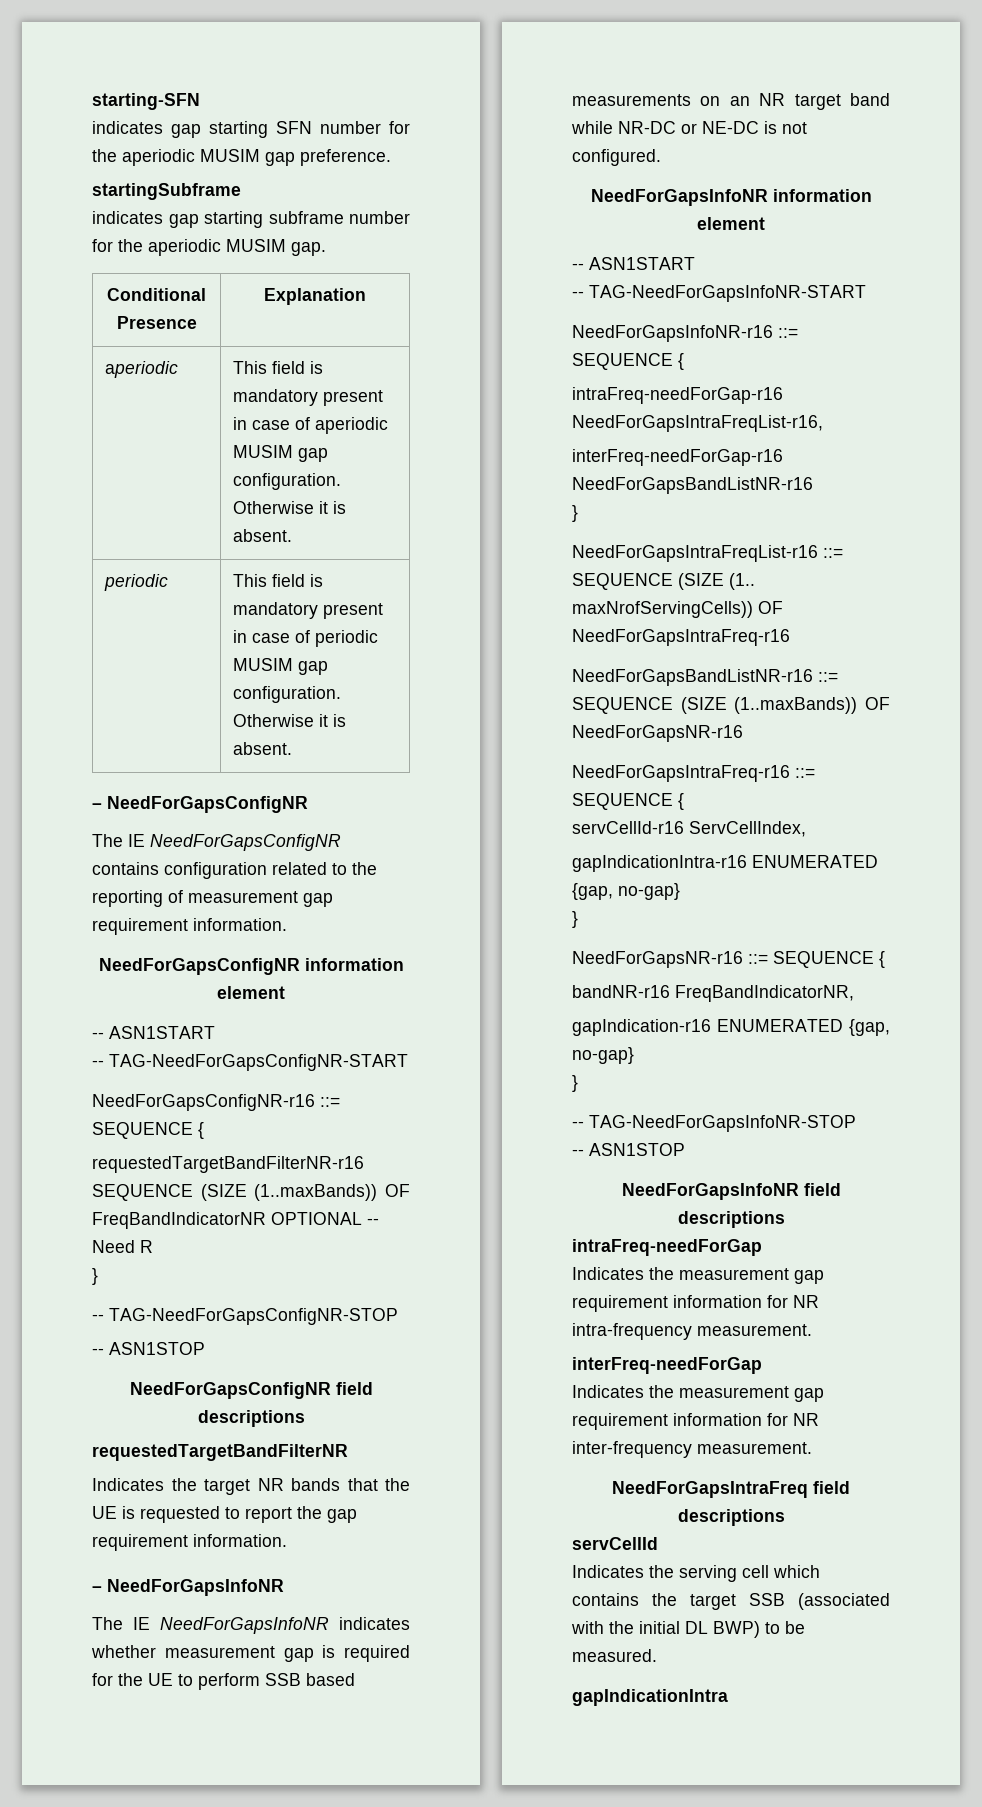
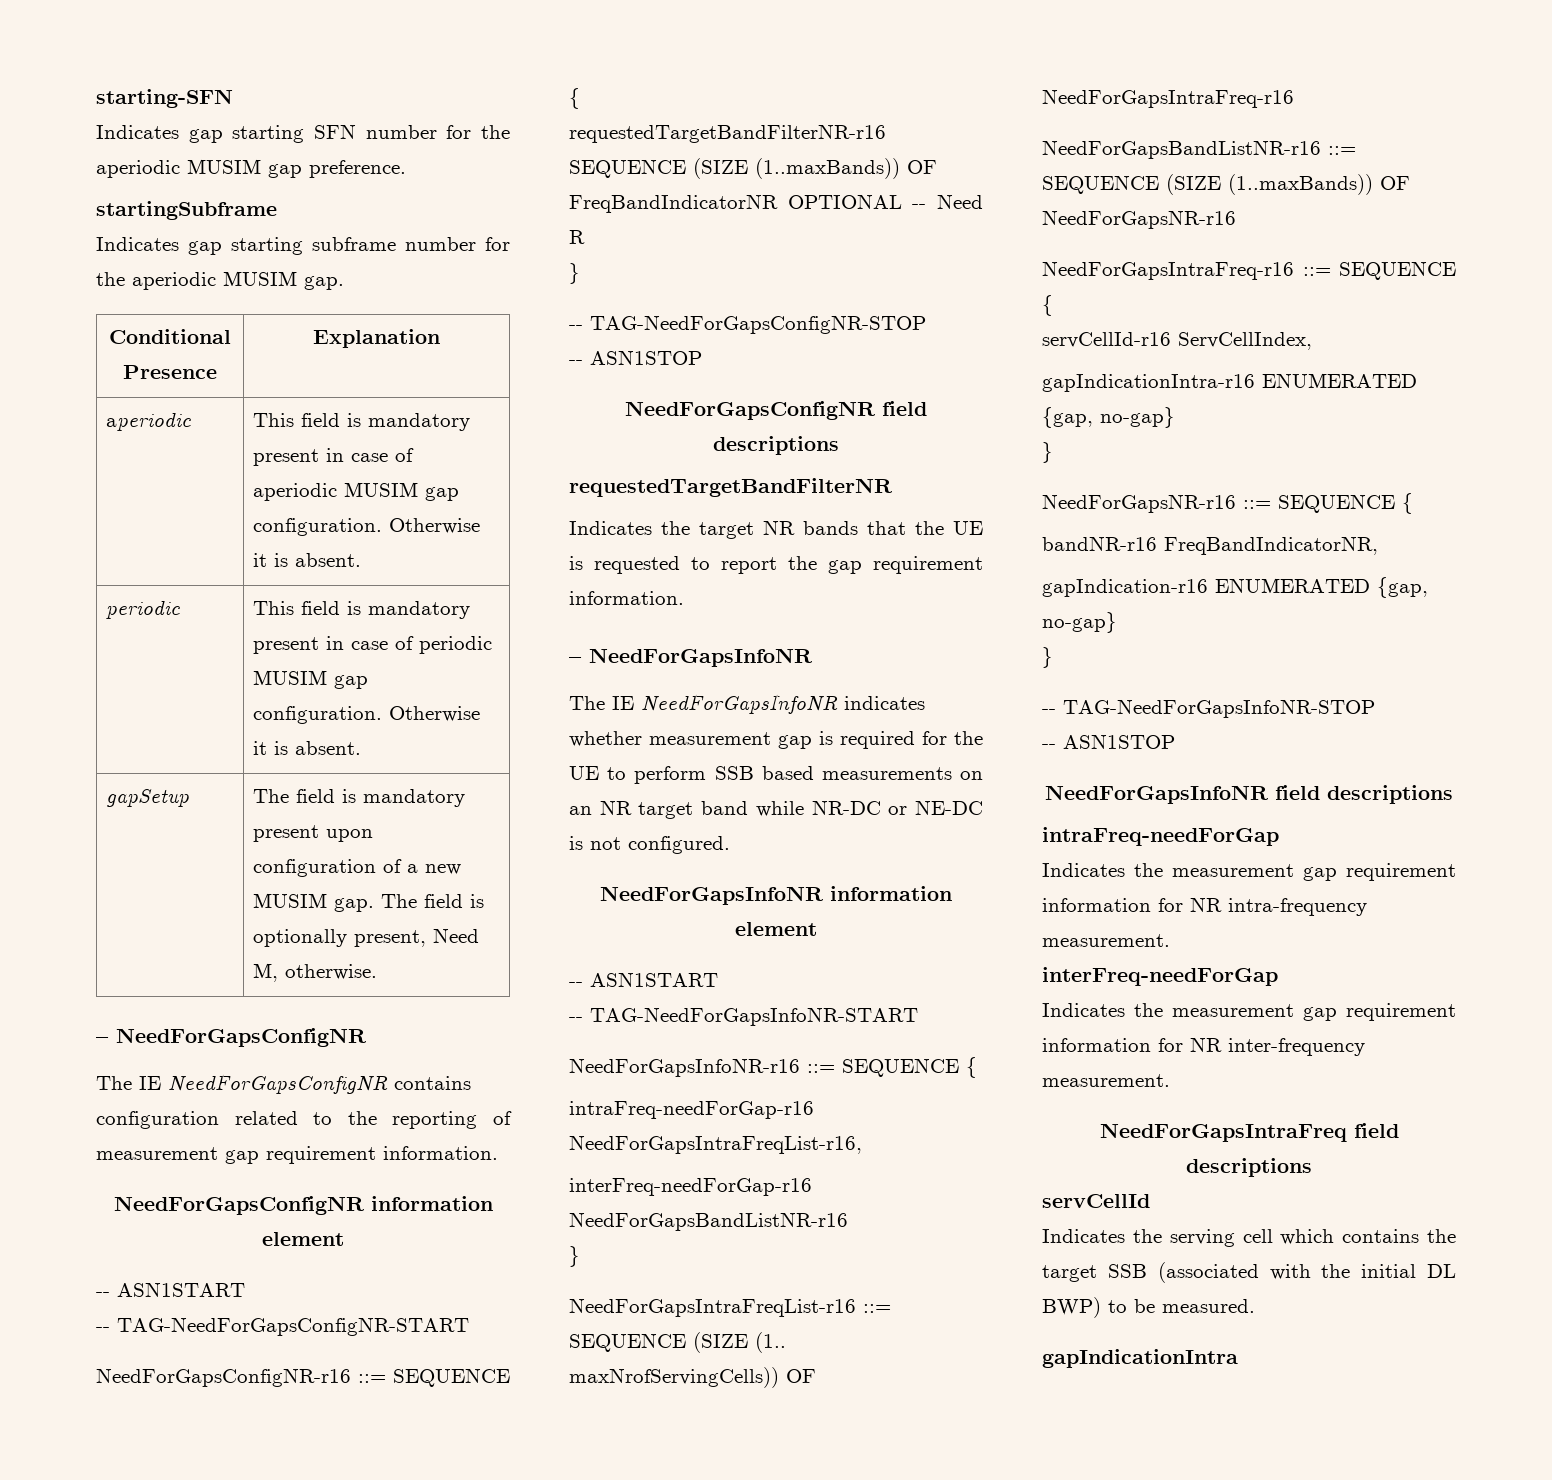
- indicates gap starting SFN number for the aperiodic MUSIM gap preference.
+ Indicates gap starting SFN number for the aperiodic MUSIM gap preference.
- indicates gap starting subframe number for the aperiodic MUSIM gap.
+ Indicates gap starting subframe number for the aperiodic MUSIM gap.
+ gapSetup | The field is mandatory present upon configuration of a new MUSIM gap. The field is optionally present, Need M, otherwise.

